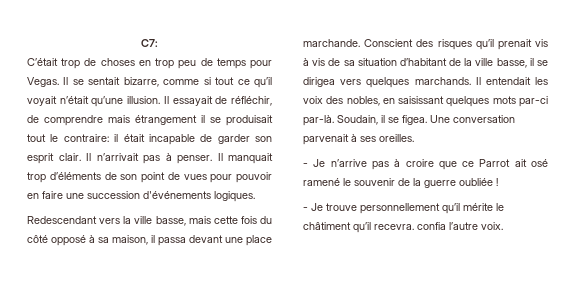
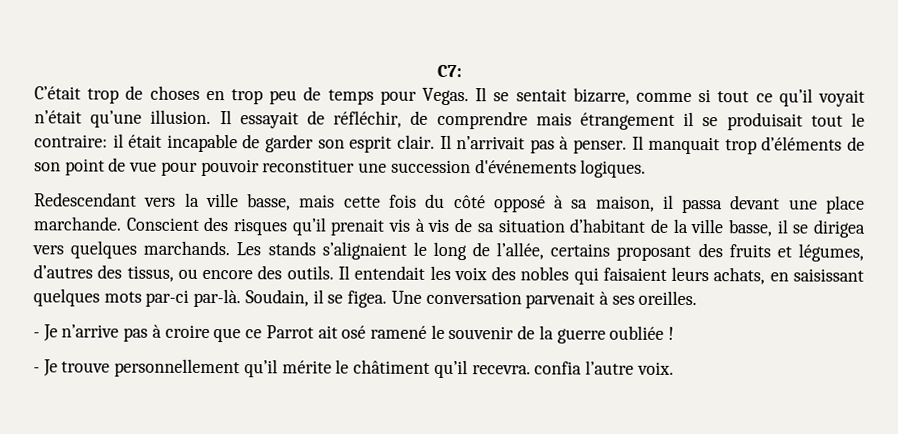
- Il manquait trop d’éléments de son point de vues pour pouvoir en faire une succession d'événements logiques.
+ Il manquait trop d’éléments de son point de vue pour pouvoir reconstituer une succession d'événements logiques.
+ Les stands s’alignaient le long de l’allée, certains proposant des fruits et légumes, d’autres des tissus, ou encore des outils.
- Il entendait les voix des nobles, en saisissant quelques mots par-ci par-là.
+ Il entendait les voix des nobles qui faisaient leurs achats, en saisissant quelques mots par-ci par-là.

